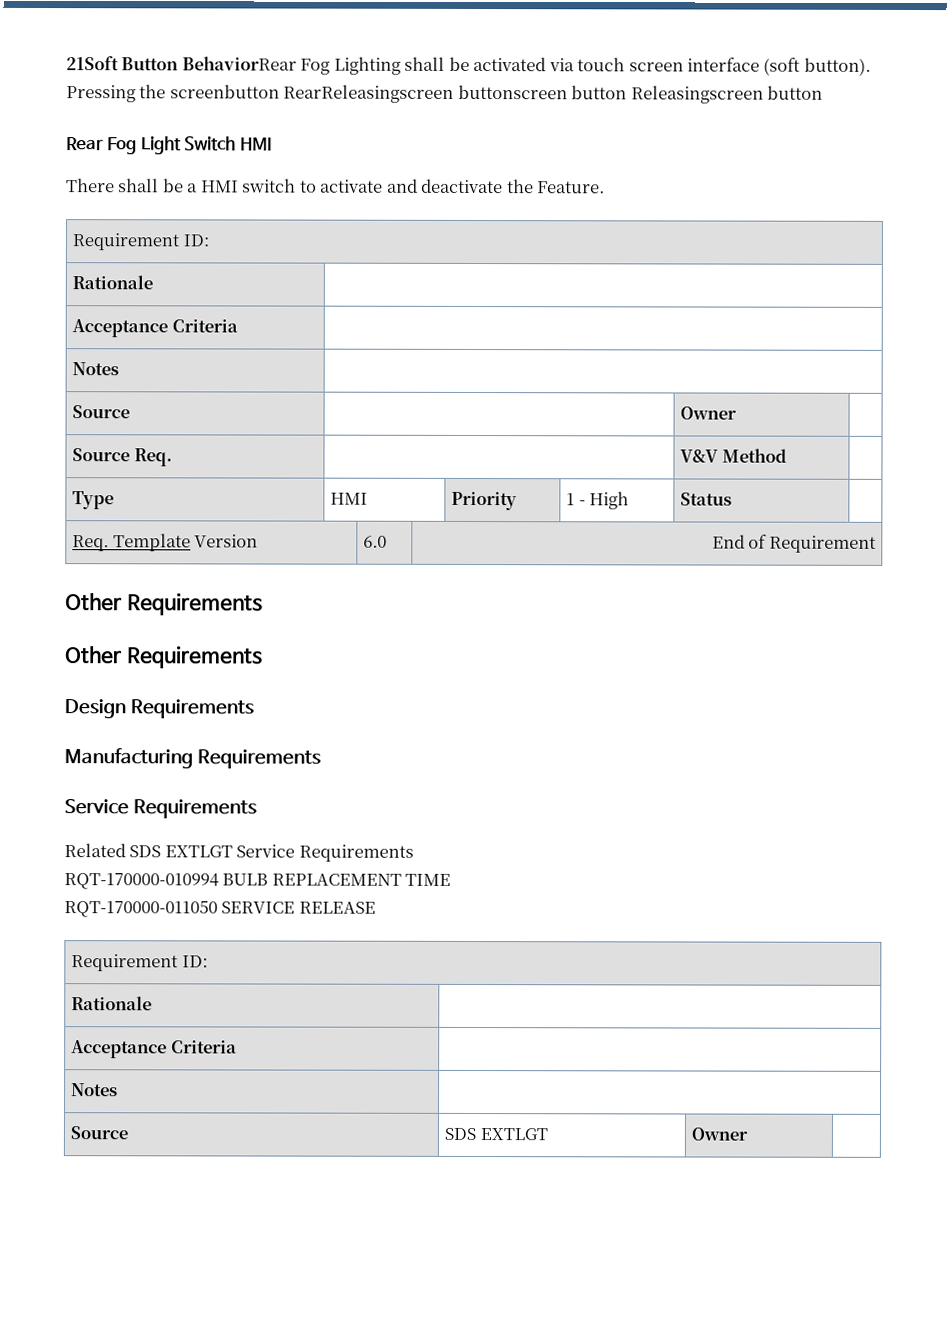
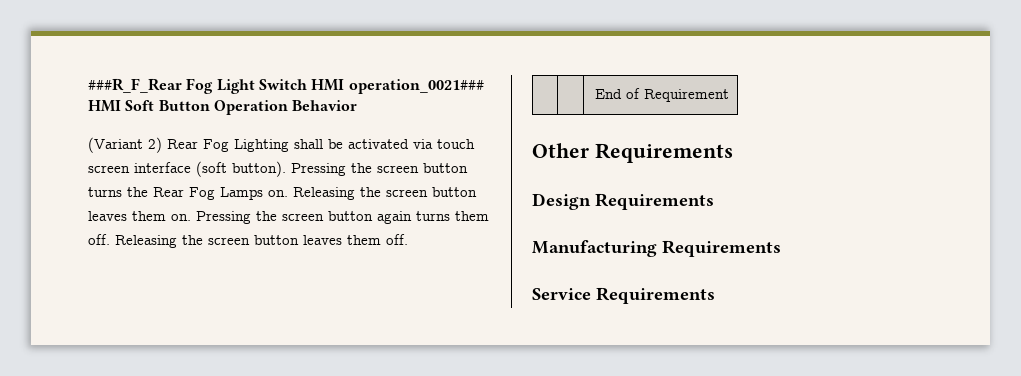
- 21Soft Button BehaviorRear Fog Lighting shall be activated via touch screen interface (soft button).
+ ###R_F_Rear Fog Light Switch HMI operation_0021### HMI Soft Button Operation Behavior
+ (Variant 2) Rear Fog Lighting shall be activated via touch screen interface (soft button).
- Pressing the screenbutton RearReleasingscreen buttonscreen button Releasingscreen button
- Rear Fog Light Switch HMI
- There shall be a HMI switch to activate and deactivate the Feature.
- Requirement ID:
- Rationale |
- Acceptance Criteria |
- Notes |
- Source | | Owner |
- Source Req. | | V&V Method |
- Type | HMI | Priority | 1 - High | Status |
- Req. Template Version | 6.0 | End of Requirement
- Other Requirements
+ Pressing the screen button turns the Rear Fog Lamps on. Releasing the screen button leaves them on. Pressing the screen button again turns them off. Releasing the screen button leaves them off.
+ | | End of Requirement
- Related SDS EXTLGT Service Requirements
- RQT-170000-010994 BULB REPLACEMENT TIME
- RQT-170000-011050 SERVICE RELEASE
- Requirement ID:
- Rationale |
- Acceptance Criteria |
- Notes |
- Source | SDS EXTLGT | Owner |

